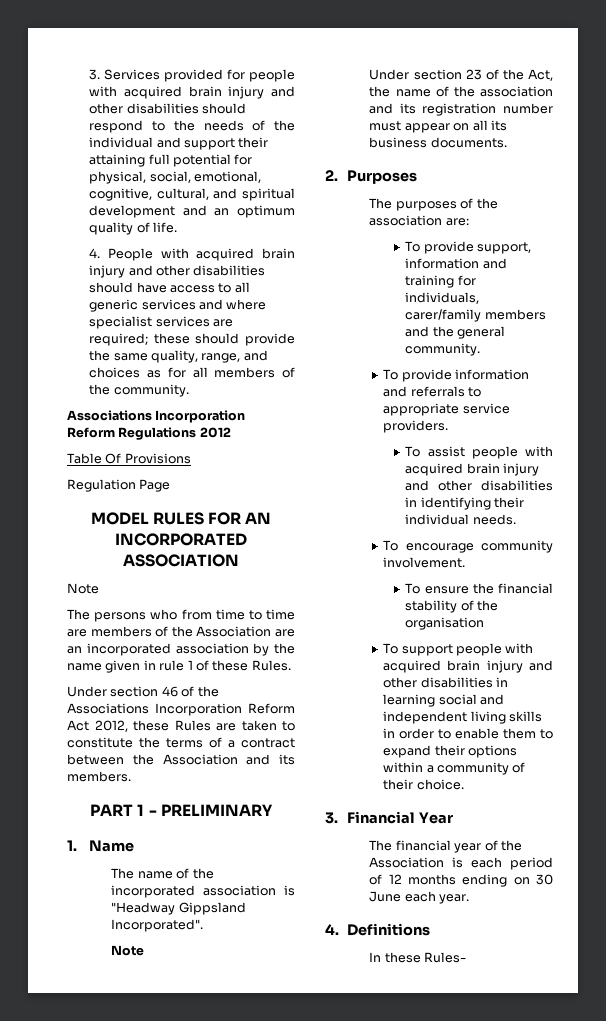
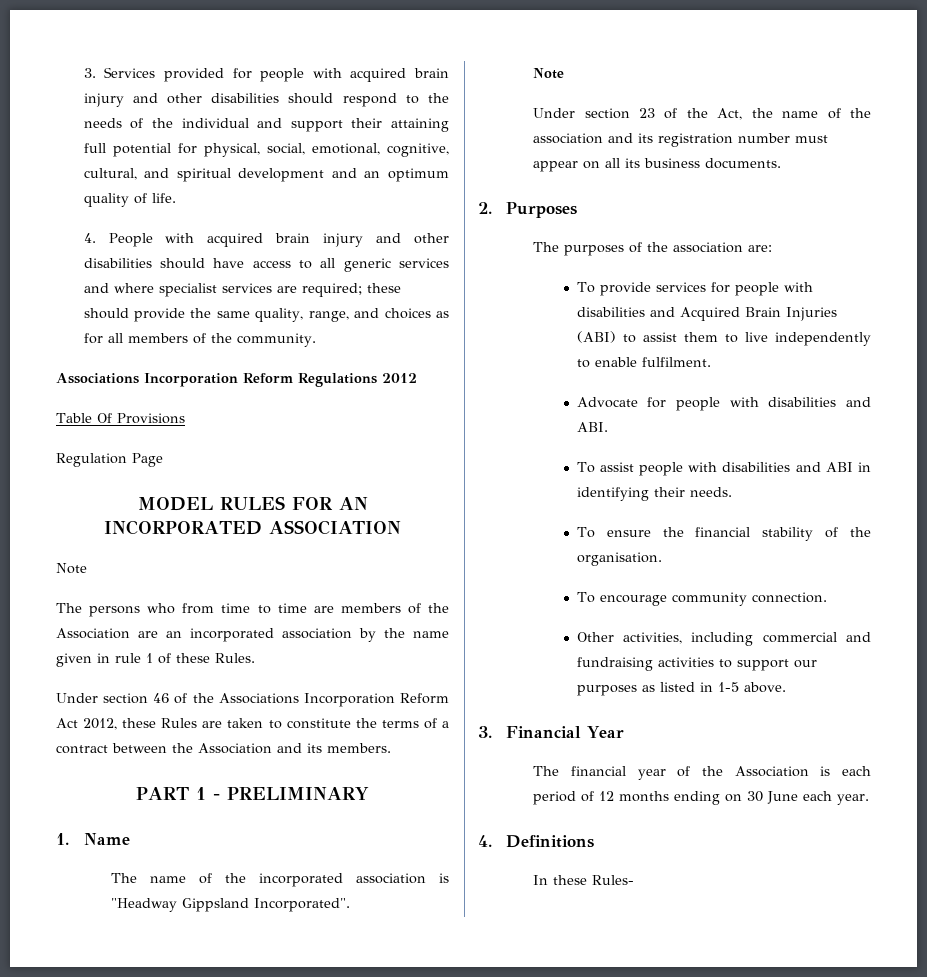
- To provide support, information and training for individuals, carer/family members and the general community.
- To provide information and referrals to appropriate service providers.
- To assist people with acquired brain injury and other disabilities in identifying their individual needs.
+ To provide services for people with disabilities and Acquired Brain Injuries (ABI) to assist them to live independently to enable fulfilment.
+ Advocate for people with disabilities and ABI.
+ To assist people with disabilities and ABI in identifying their needs.
- To encourage community involvement.
- To ensure the financial stability of the organisation
- To support people with acquired brain injury and other disabilities in learning social and independent living skills in order to enable them to expand their options within a community of their choice.
+ To ensure the financial stability of the organisation.
+ To encourage community connection.
+ Other activities, including commercial and fundraising activities to support our purposes as listed in 1-5 above.

